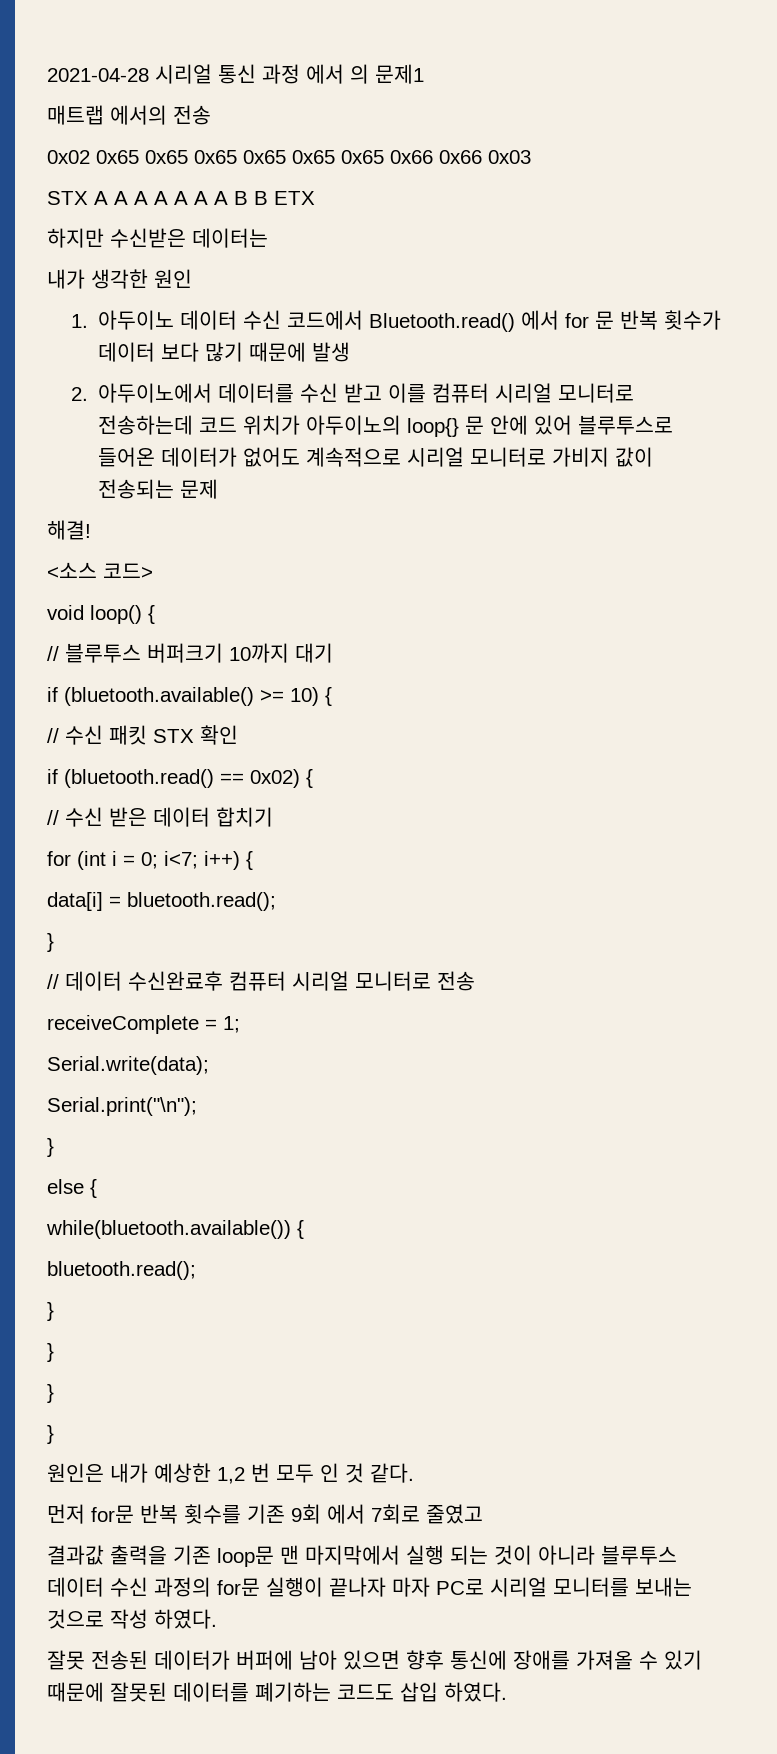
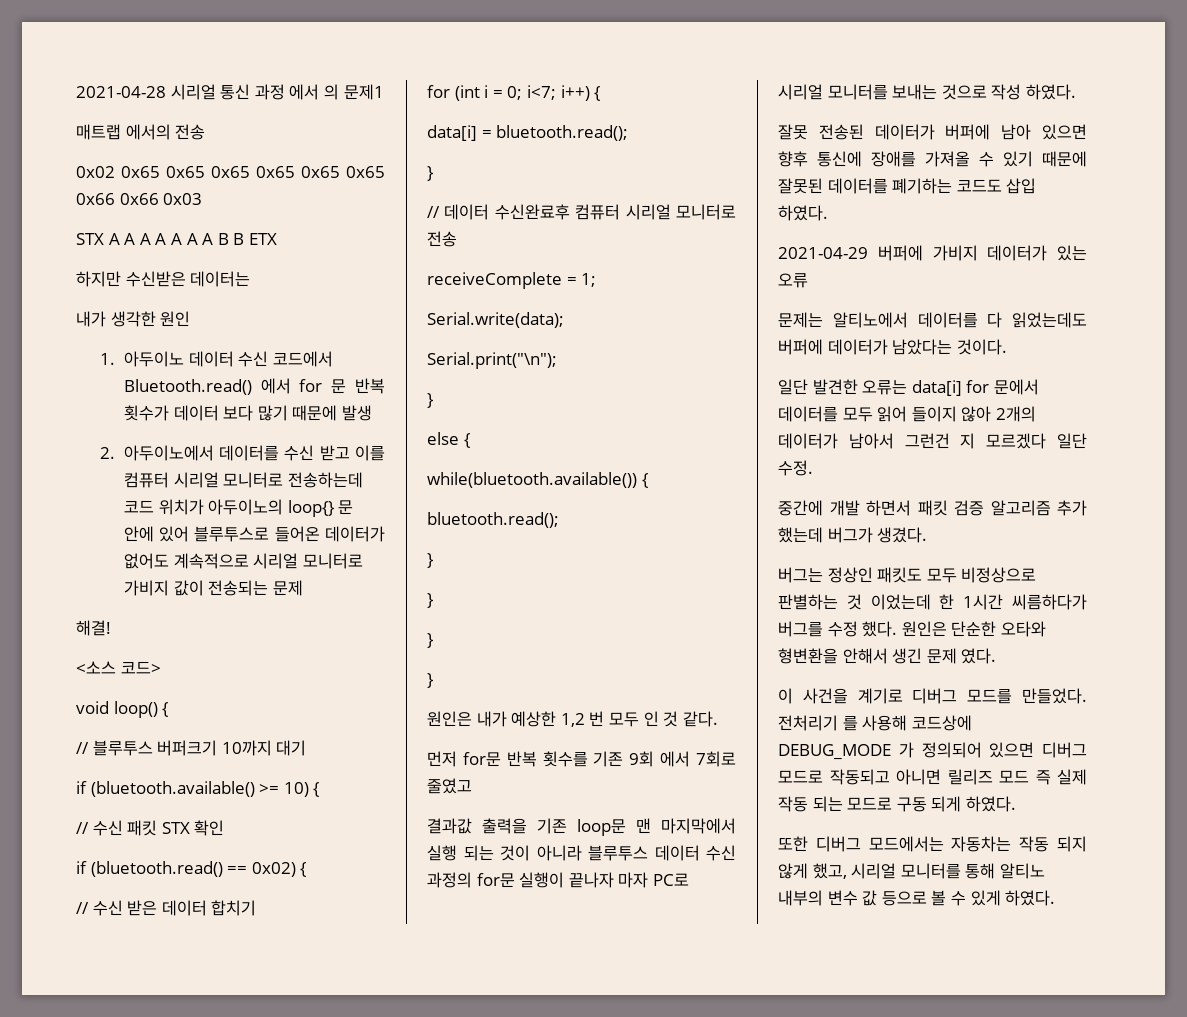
+ 2021-04-29 버퍼에 가비지 데이터가 있는 오류
+ 문제는 알티노에서 데이터를 다 읽었는데도 버퍼에 데이터가 남았다는 것이다.
+ 일단 발견한 오류는 data[i] for 문에서 데이터를 모두 읽어 들이지 않아 2개의 데이터가 남아서 그런건 지 모르겠다 일단 수정.
+ 중간에 개발 하면서 패킷 검증 알고리즘 추가 했는데 버그가 생겼다.
+ 버그는 정상인 패킷도 모두 비정상으로 판별하는 것 이었는데 한 1시간 씨름하다가 버그를 수정 했다. 원인은 단순한 오타와 형변환을 안해서 생긴 문제 였다.
+ 이 사건을 계기로 디버그 모드를 만들었다. 전처리기 를 사용해 코드상에 DEBUG_MODE 가 정의되어 있으면 디버그 모드로 작동되고 아니면 릴리즈 모드 즉 실제 작동 되는 모드로 구동 되게 하였다.
+ 또한 디버그 모드에서는 자동차는 작동 되지 않게 했고, 시리얼 모니터를 통해 알티노 내부의 변수 값 등으로 볼 수 있게 하였다.

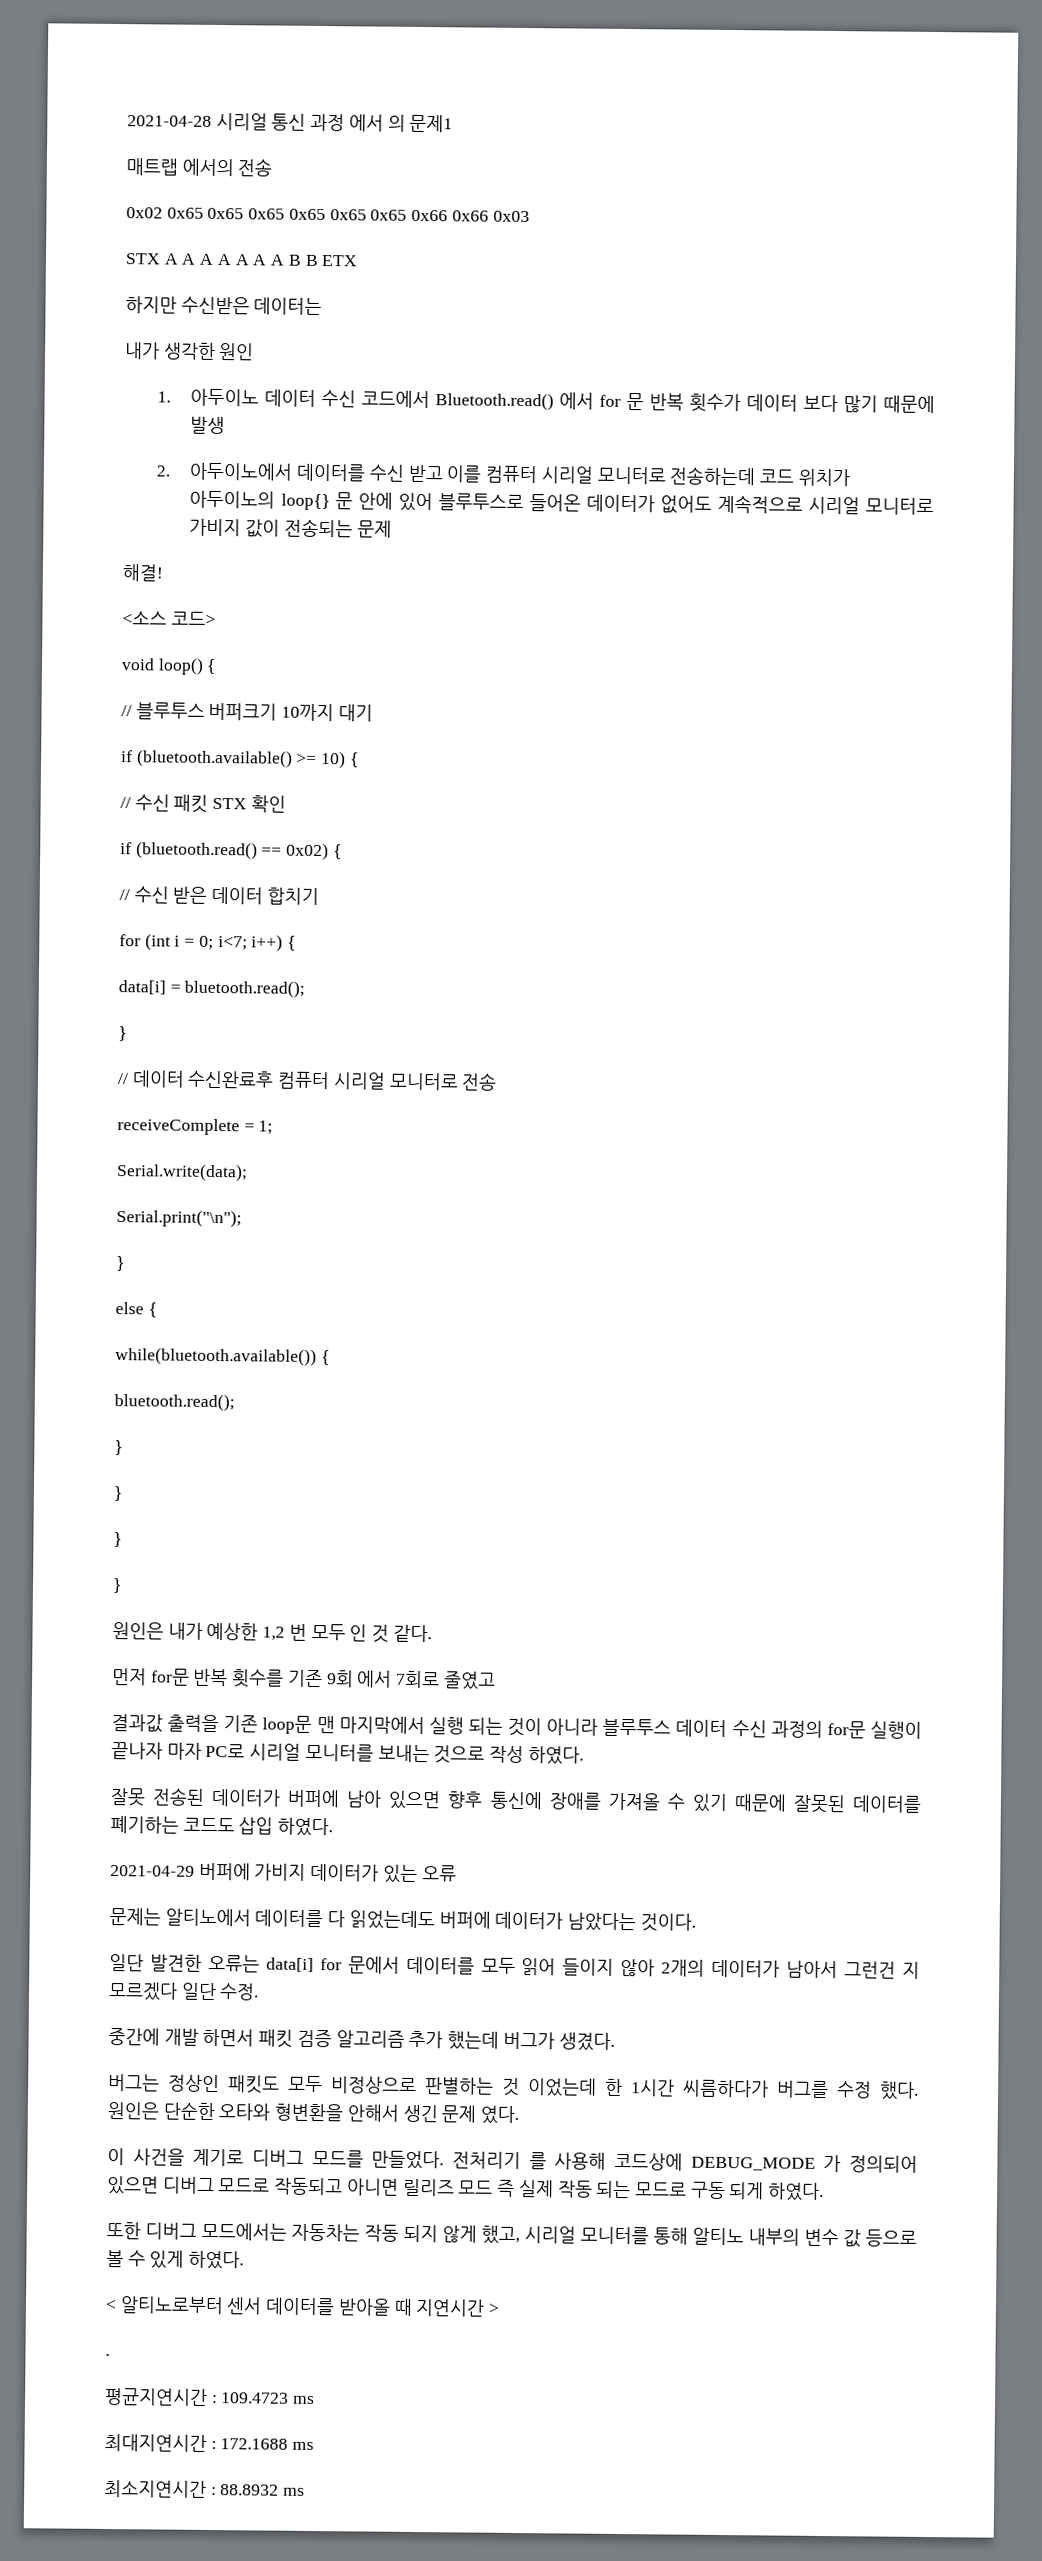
+ < 알티노로부터 센서 데이터를 받아올 때 지연시간 >
+ .
+ 평균지연시간 : 109.4723 ms
+ 최대지연시간 : 172.1688 ms
+ 최소지연시간 : 88.8932 ms

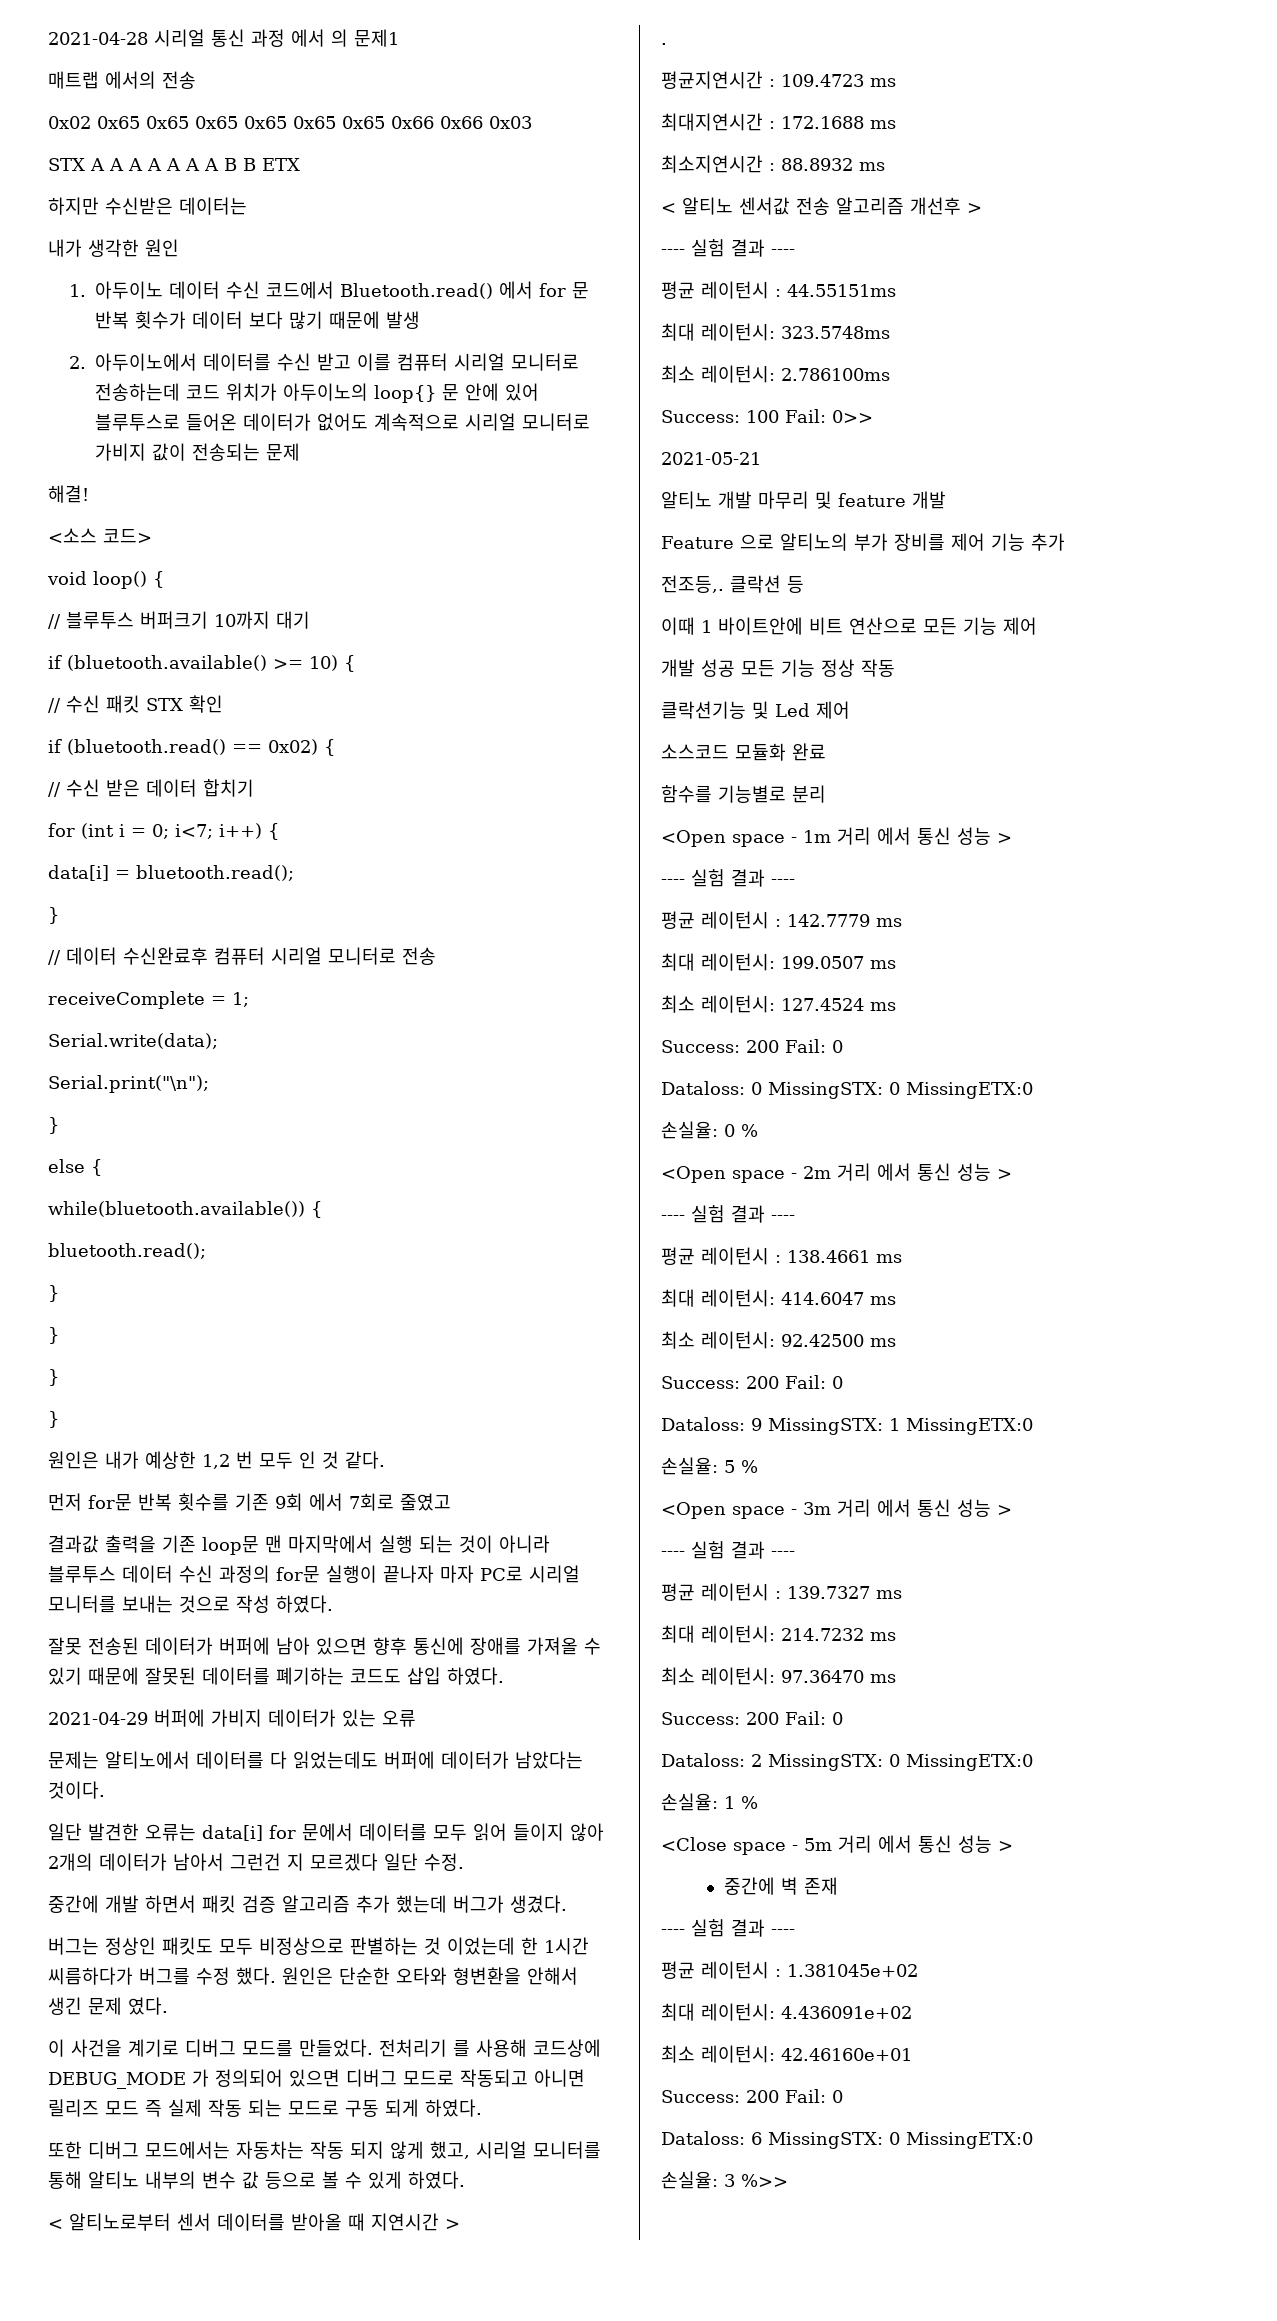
+ < 알티노 센서값 전송 알고리즘 개선후 >
+ ---- 실험 결과 ----
+ 평균 레이턴시 : 44.55151ms
+ 최대 레이턴시: 323.5748ms
+ 최소 레이턴시: 2.786100ms
+ Success: 100 Fail: 0>>
+ 2021-05-21
+ 알티노 개발 마무리 및 feature 개발
+ Feature 으로 알티노의 부가 장비를 제어 기능 추가
+ 전조등,. 클락션 등
+ 이때 1 바이트안에 비트 연산으로 모든 기능 제어
+ 개발 성공 모든 기능 정상 작동
+ 클락션기능 및 Led 제어
+ 소스코드 모듈화 완료
+ 함수를 기능별로 분리
+ <Open space - 1m 거리 에서 통신 성능 >
+ ---- 실험 결과 ----
+ 평균 레이턴시 : 142.7779 ms
+ 최대 레이턴시: 199.0507 ms
+ 최소 레이턴시: 127.4524 ms
+ Success: 200 Fail: 0
+ Dataloss: 0 MissingSTX: 0 MissingETX:0
+ 손실율: 0 %
+ <Open space - 2m 거리 에서 통신 성능 >
+ ---- 실험 결과 ----
+ 평균 레이턴시 : 138.4661 ms
+ 최대 레이턴시: 414.6047 ms
+ 최소 레이턴시: 92.42500 ms
+ Success: 200 Fail: 0
+ Dataloss: 9 MissingSTX: 1 MissingETX:0
+ 손실율: 5 %
+ <Open space - 3m 거리 에서 통신 성능 >
+ ---- 실험 결과 ----
+ 평균 레이턴시 : 139.7327 ms
+ 최대 레이턴시: 214.7232 ms
+ 최소 레이턴시: 97.36470 ms
+ Success: 200 Fail: 0
+ Dataloss: 2 MissingSTX: 0 MissingETX:0
+ 손실율: 1 %
+ <Close space - 5m 거리 에서 통신 성능 >
+ 중간에 벽 존재
+ ---- 실험 결과 ----
+ 평균 레이턴시 : 1.381045e+02
+ 최대 레이턴시: 4.436091e+02
+ 최소 레이턴시: 42.46160e+01
+ Success: 200 Fail: 0
+ Dataloss: 6 MissingSTX: 0 MissingETX:0
+ 손실율: 3 %>>

